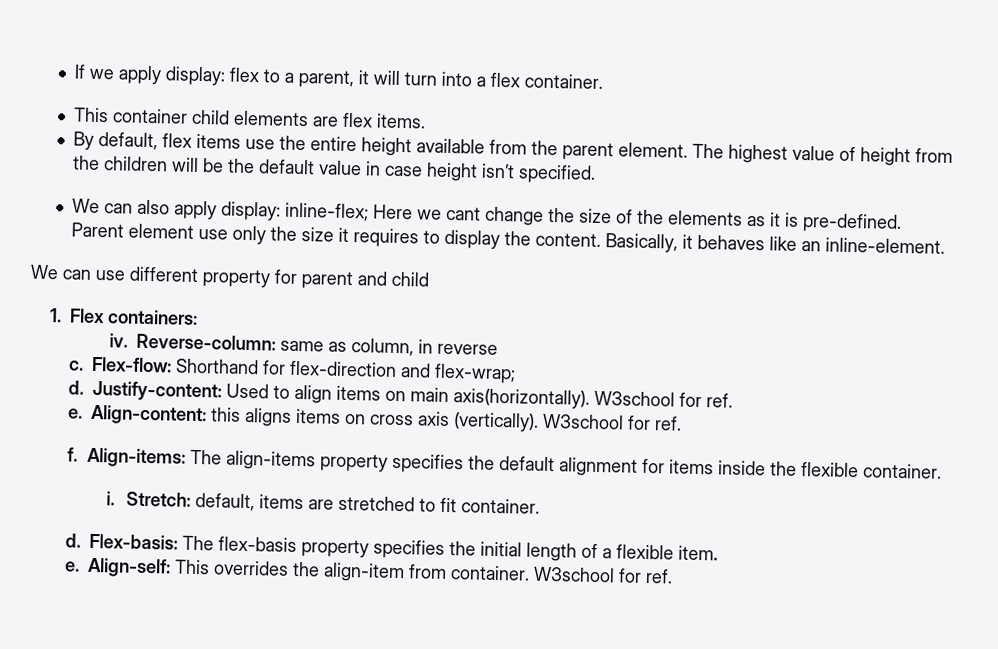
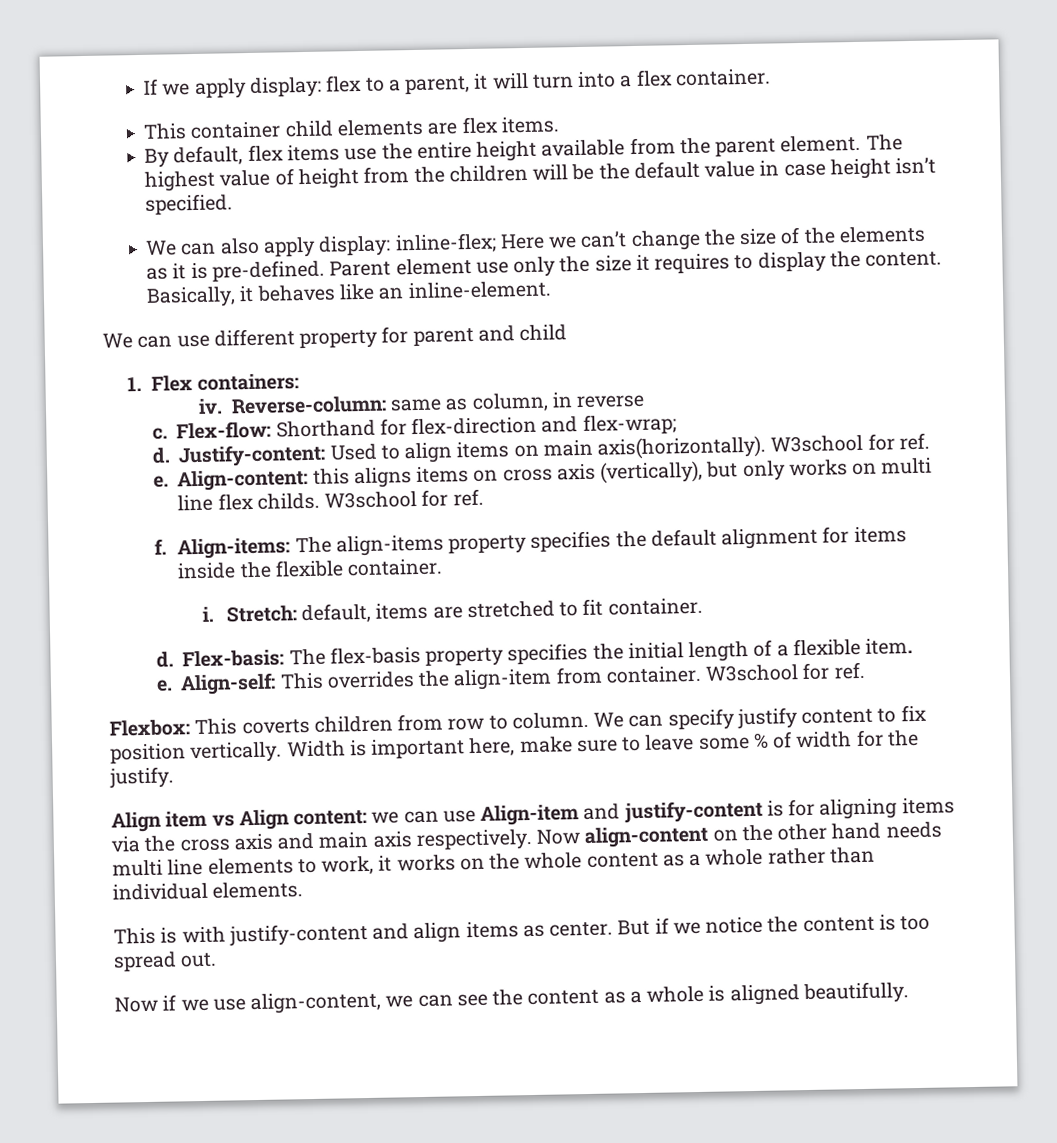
- We can also apply display: inline-flex; Here we cant change the size of the elements as it is pre-defined.
+ We can also apply display: inline-flex; Here we can’t change the size of the elements as it is pre-defined.
- Align-content: this aligns items on cross axis (vertically).
+ Align-content: this aligns items on cross axis (vertically), but only works on multi line flex childs.
+ Flexbox: This coverts children from row to column. We can specify justify content to fix position vertically. Width is important here, make sure to leave some % of width for the justify.
+ Align item vs Align content: we can use Align-item and justify-content is for aligning items via the cross axis and main axis respectively. Now align-content on the other hand needs multi line elements to work, it works on the whole content as a whole rather than individual elements.
+ This is with justify-content and align items as center. But if we notice the content is too spread out.
+ Now if we use align-content, we can see the content as a whole is aligned beautifully.

